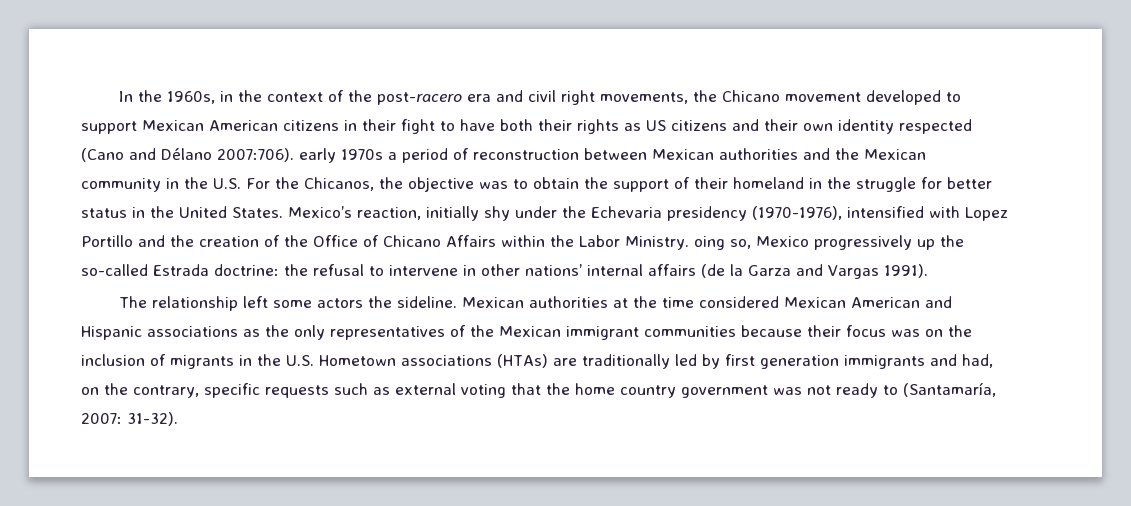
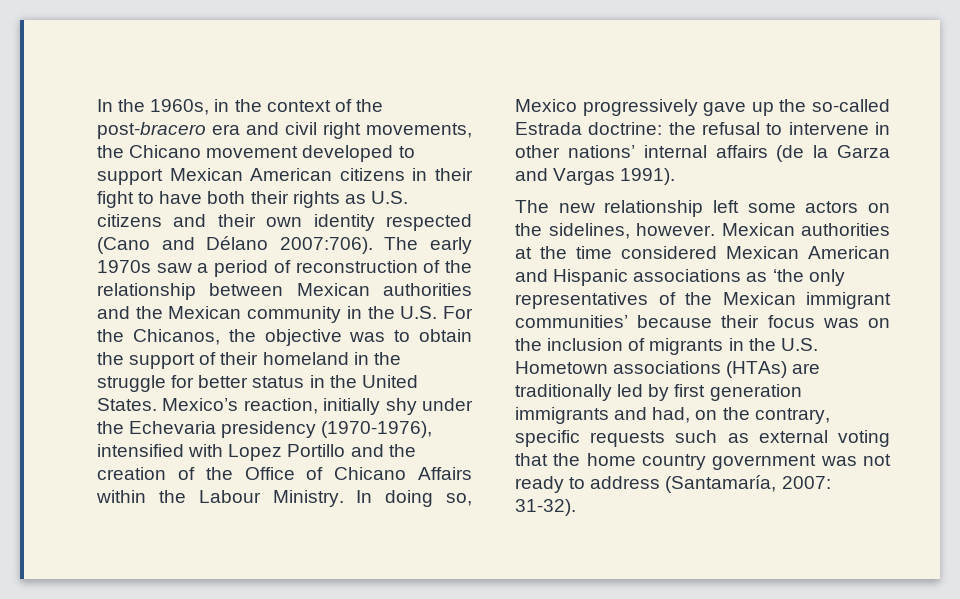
- In the 1960s, in the context of the post-racero era and civil right movements, the Chicano movement developed to support Mexican American citizens in their fight to have both their rights as US citizens and their own identity respected (Cano and Délano 2007:706). early 1970s a period of reconstruction between Mexican authorities and the Mexican community in the U.S. For the Chicanos, the objective was to obtain the support of their homeland in the struggle for better status in the United States.
+ In the 1960s, in the context of the post-bracero era and civil right movements, the Chicano movement developed to support Mexican American citizens in their fight to have both their rights as U.S. citizens and their own identity respected (Cano and Délano 2007:706). The early 1970s saw a period of reconstruction of the relationship between Mexican authorities and the Mexican community in the U.S. For the Chicanos, the objective was to obtain the support of their homeland in the struggle for better status in the United States.
- Mexico’s reaction, initially shy under the Echevaria presidency (1970-1976), intensified with Lopez Portillo and the creation of the Office of Chicano Affairs within the Labor Ministry. oing so, Mexico progressively up the so-called Estrada doctrine: the refusal to intervene in other nations’ internal affairs (de la Garza and Vargas 1991).
+ Mexico’s reaction, initially shy under the Echevaria presidency (1970-1976), intensified with Lopez Portillo and the creation of the Office of Chicano Affairs within the Labour Ministry. In doing so, Mexico progressively gave up the so-called Estrada doctrine: the refusal to intervene in other nations’ internal affairs (de la Garza and Vargas 1991).
- The relationship left some actors the sideline.
+ The new relationship left some actors on the sidelines, however.
- Mexican authorities at the time considered Mexican American and Hispanic associations as the only representatives of the Mexican immigrant communities because their focus was on the inclusion of migrants in the U.S. Hometown associations (HTAs) are traditionally led by first generation immigrants and had, on the contrary, specific requests such as external voting that the home country government was not ready to (Santamaría, 2007:
+ Mexican authorities at the time considered Mexican American and Hispanic associations as ‘the only representatives of the Mexican immigrant communities’ because their focus was on the inclusion of migrants in the U.S. Hometown associations (HTAs) are traditionally led by first generation immigrants and had, on the contrary, specific requests such as external voting that the home country government was not ready to address (Santamaría, 2007:

